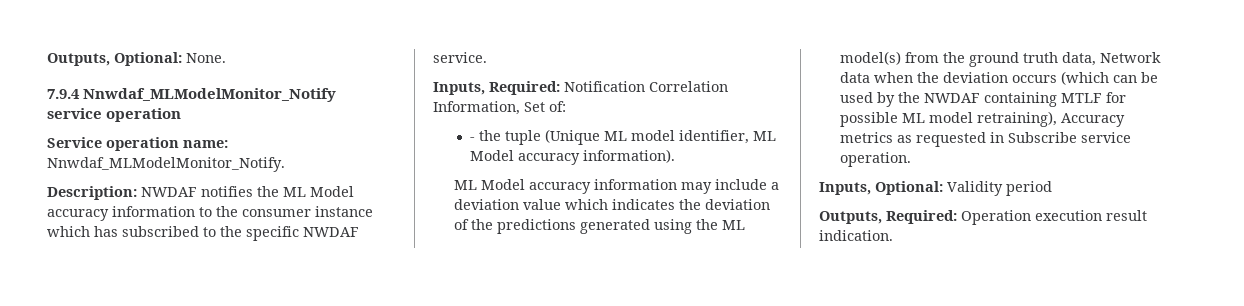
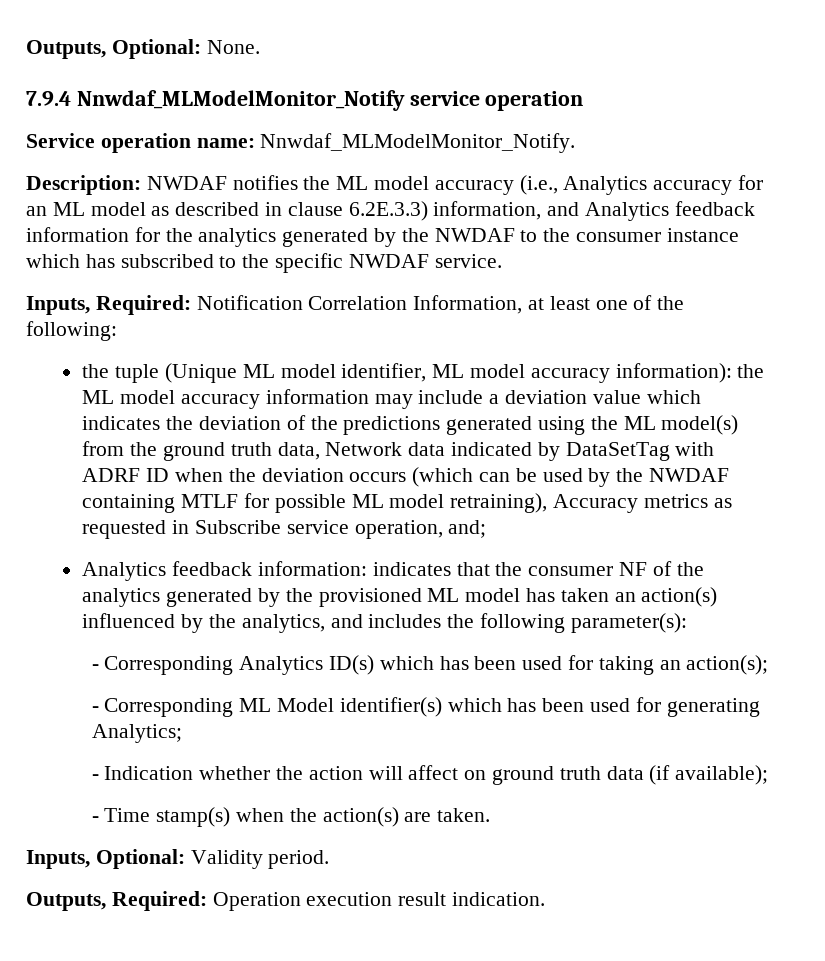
- Description: NWDAF notifies the ML Model accuracy information to the consumer instance which has subscribed to the specific NWDAF service.
+ Description: NWDAF notifies the ML model accuracy (i.e., Analytics accuracy for an ML model as described in clause 6.2E.3.3) information, and Analytics feedback information for the analytics generated by the NWDAF to the consumer instance which has subscribed to the specific NWDAF service.
- Notification Correlation Information, Set of:
- - the tuple (Unique ML model identifier, ML Model accuracy information).
- ML Model accuracy information may include a deviation value which indicates the deviation of the predictions generated using the ML model(s) from the ground truth data, Network data when the deviation occurs (which can be used by the NWDAF containing MTLF for possible ML model retraining), Accuracy metrics as requested in Subscribe service operation.
+ Notification Correlation Information, at least one of the following:
+ the tuple (Unique ML model identifier, ML model accuracy information): the ML model accuracy information may include a deviation value which indicates the deviation of the predictions generated using the ML model(s) from the ground truth data, Network data indicated by DataSetTag with ADRF ID when the deviation occurs (which can be used by the NWDAF containing MTLF for possible ML model retraining), Accuracy metrics as requested in Subscribe service operation, and;
+ Analytics feedback information: indicates that the consumer NF of the analytics generated by the provisioned ML model has taken an action(s) influenced by the analytics, and includes the following parameter(s):
+ - Corresponding Analytics ID(s) which has been used for taking an action(s);
+ - Corresponding ML Model identifier(s) which has been used for generating Analytics;
+ - Indication whether the action will affect on ground truth data (if available);
+ - Time stamp(s) when the action(s) are taken.
- Inputs, Optional: Validity period
+ Inputs, Optional: Validity period.

